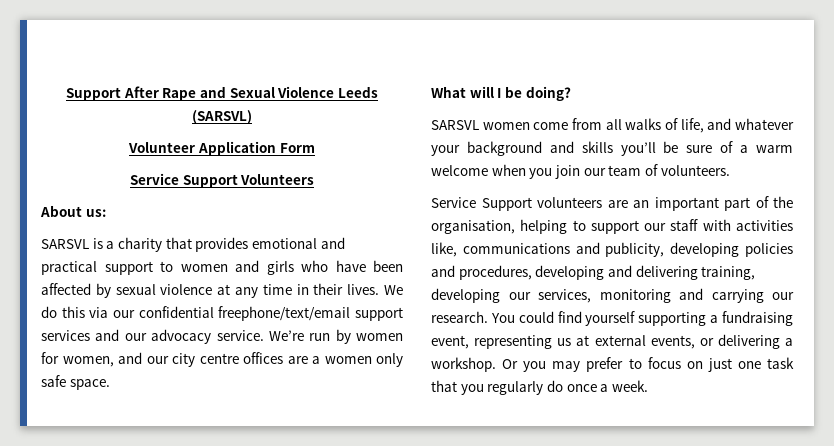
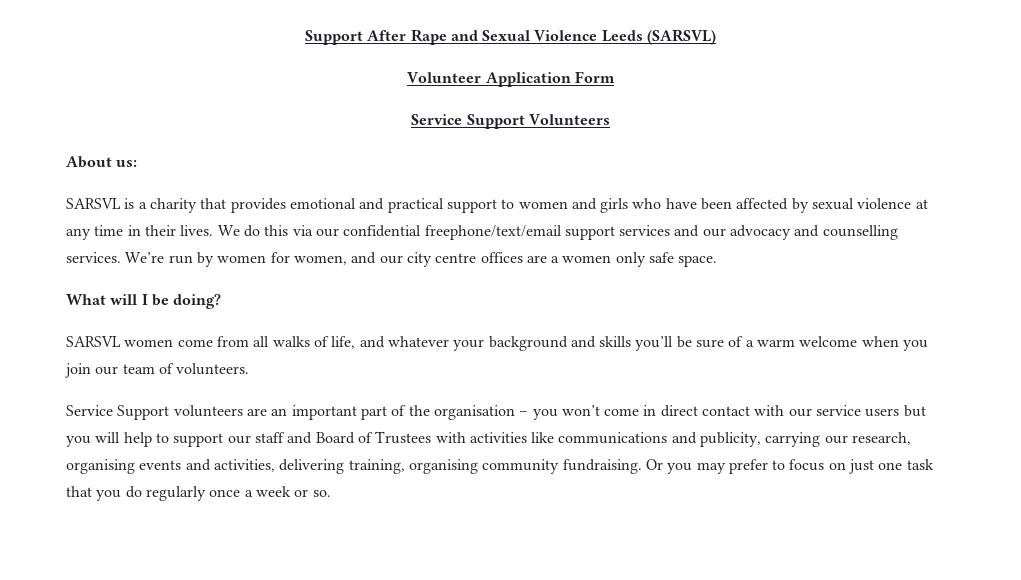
- We do this via our confidential freephone/text/email support services and our advocacy service.
+ We do this via our confidential freephone/text/email support services and our advocacy and counselling services.
- Service Support volunteers are an important part of the organisation, helping to support our staff with activities like, communications and publicity, developing policies and procedures, developing and delivering training, developing our services, monitoring and carrying our research. You could find yourself supporting a fundraising event, representing us at external events, or delivering a workshop.
+ Service Support volunteers are an important part of the organisation – you won’t come in direct contact with our service users but you will help to support our staff and Board of Trustees with activities like communications and publicity, carrying our research, organising events and activities, delivering training, organising community fundraising.
- Or you may prefer to focus on just one task that you regularly do once a week.
+ Or you may prefer to focus on just one task that you do regularly once a week or so.

